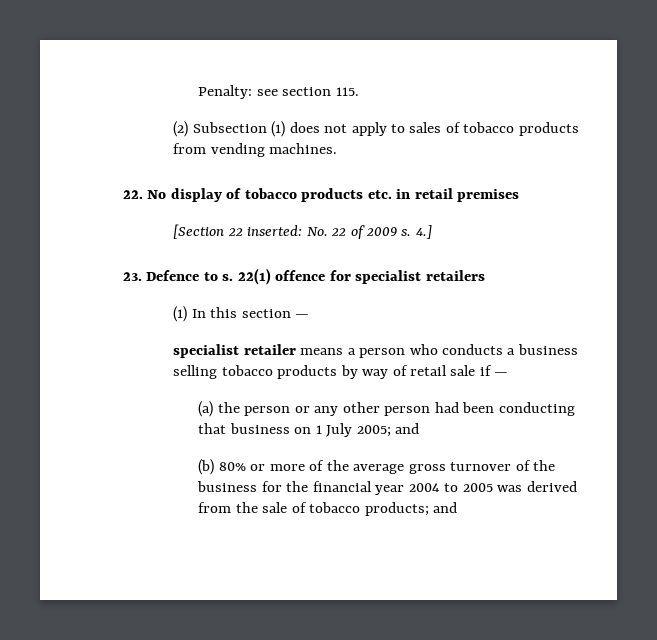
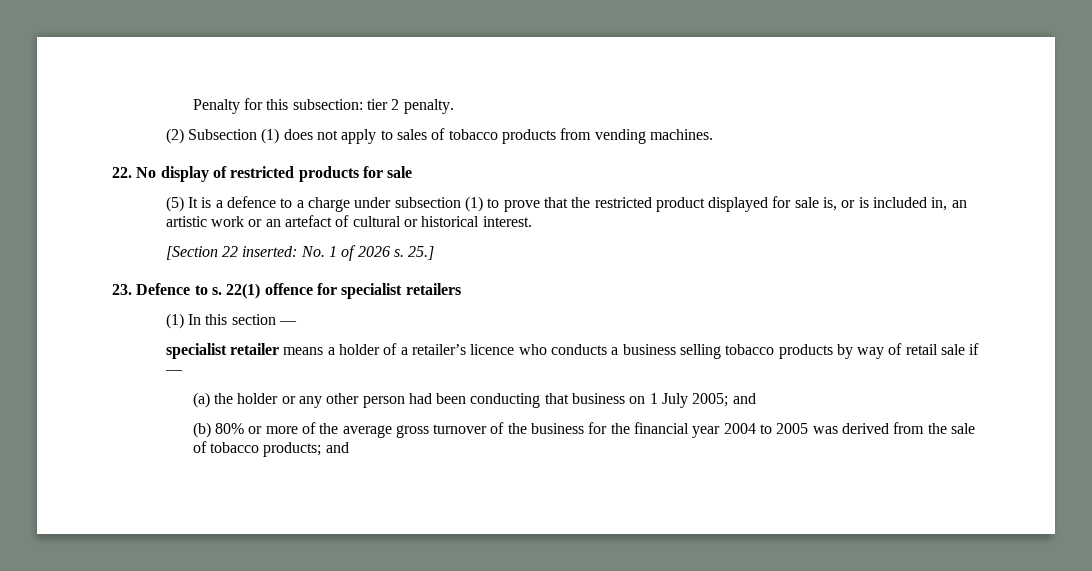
- Penalty: see section 115.
+ Penalty for this subsection: tier 2 penalty.
- 22. No display of tobacco products etc. in retail premises
+ 22. No display of restricted products for sale
+ (5) It is a defence to a charge under subsection (1) to prove that the restricted product displayed for sale is, or is included in, an artistic work or an artefact of cultural or historical interest.
- [Section 22 inserted: No. 22 of 2009 s. 4.]
+ [Section 22 inserted: No. 1 of 2026 s. 25.]
- specialist retailer means a person who conducts a business selling tobacco products by way of retail sale if —
+ specialist retailer means a holder of a retailer’s licence who conducts a business selling tobacco products by way of retail sale if —
- (a) the person or any other person had been conducting that business on 1 July 2005; and
+ (a) the holder or any other person had been conducting that business on 1 July 2005; and

